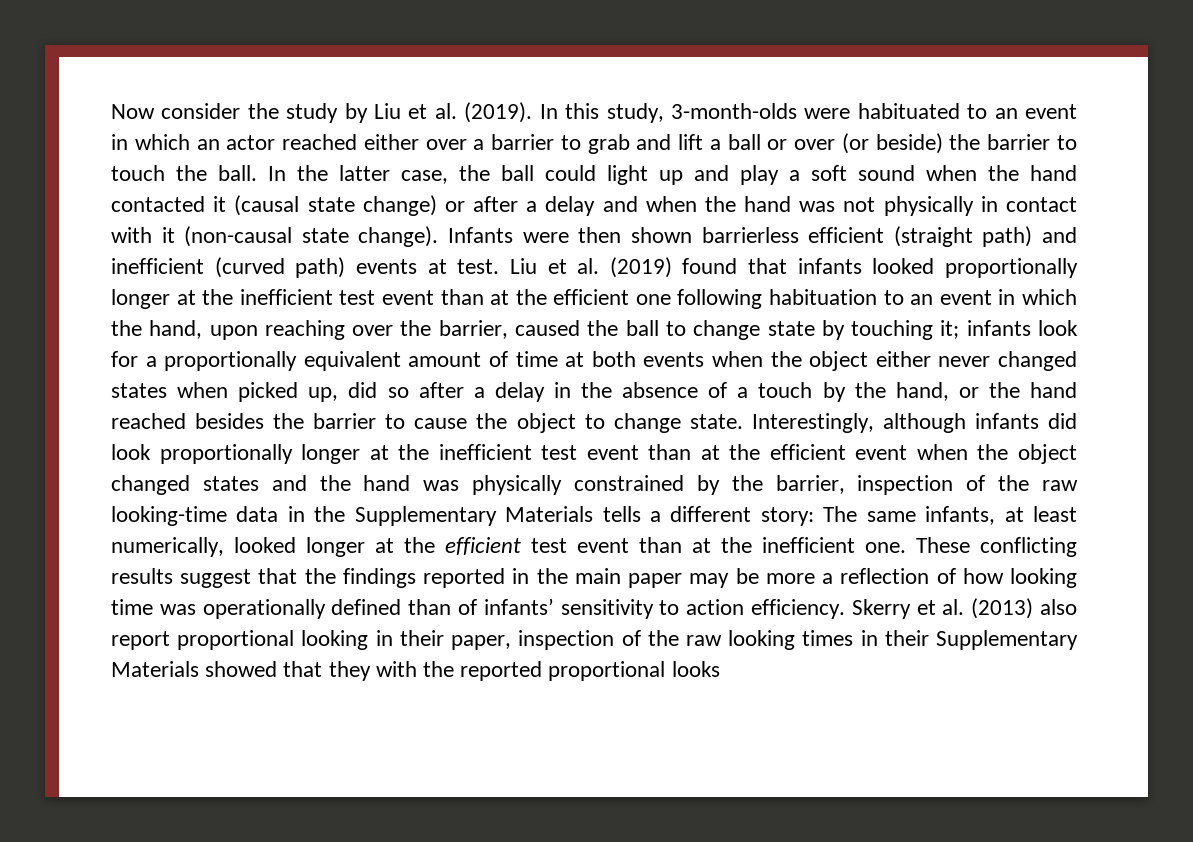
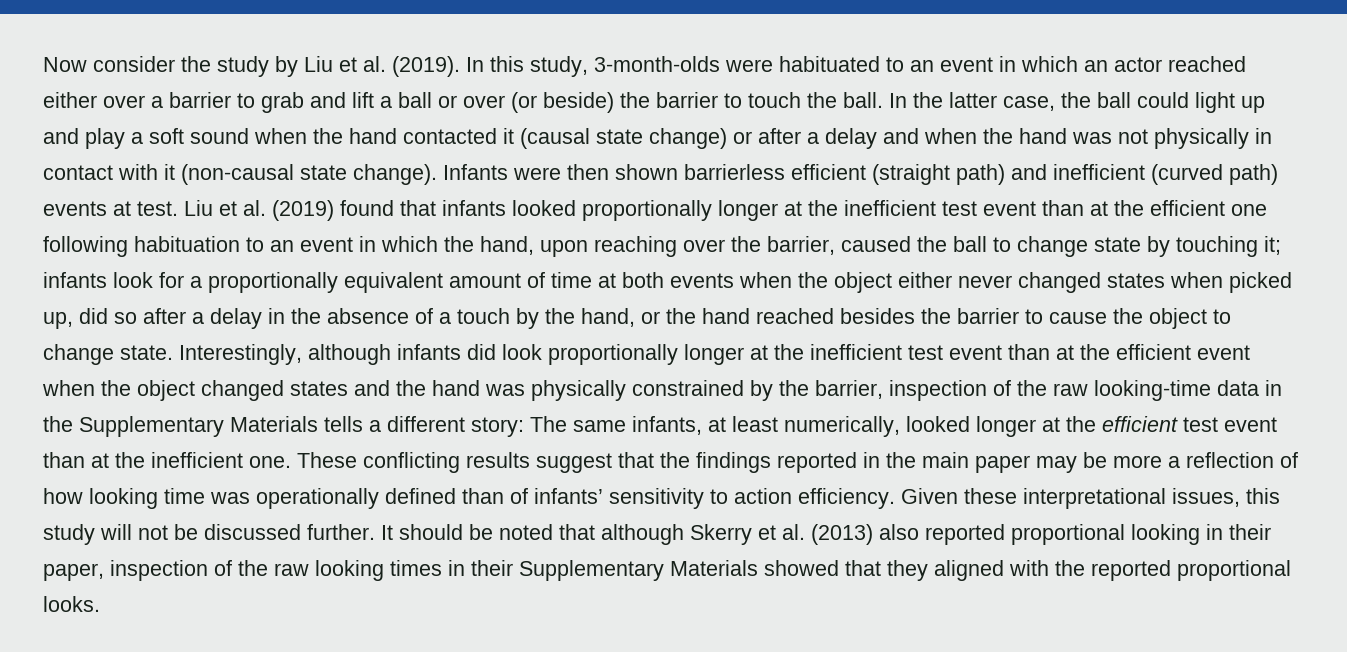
- Skerry et al. (2013) also report proportional looking in their paper, inspection of the raw looking times in their Supplementary Materials showed that they with the reported proportional looks
+ Given these interpretational issues, this study will not be discussed further. It should be noted that although Skerry et al. (2013) also reported proportional looking in their paper, inspection of the raw looking times in their Supplementary Materials showed that they aligned with the reported proportional looks.

